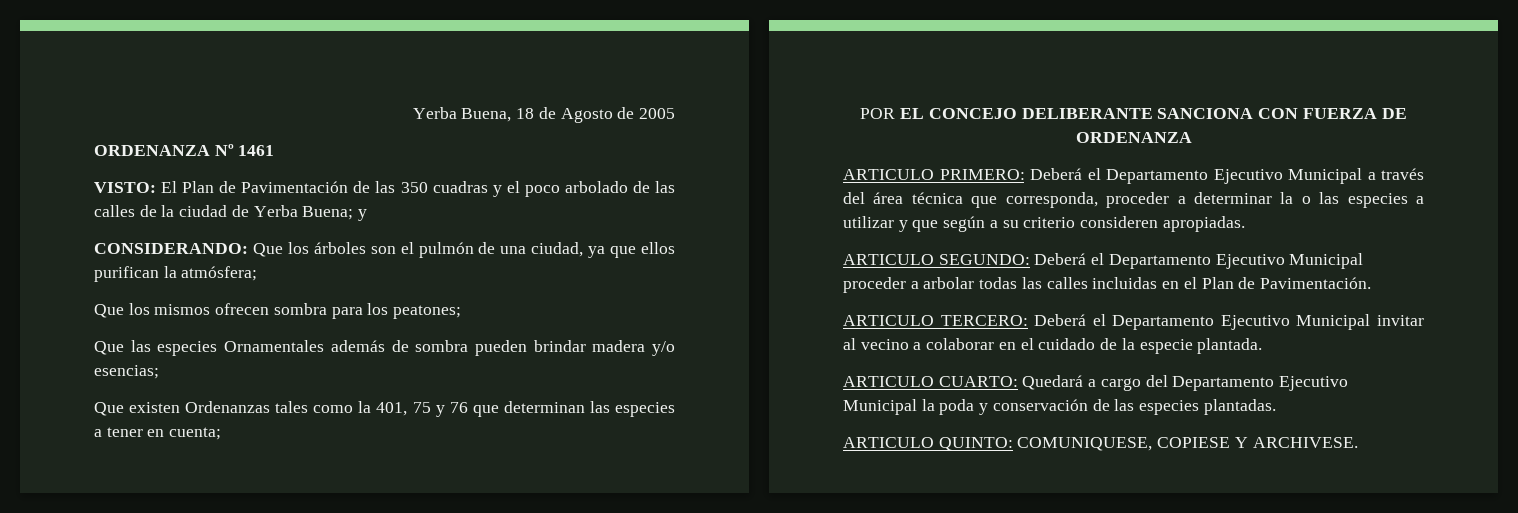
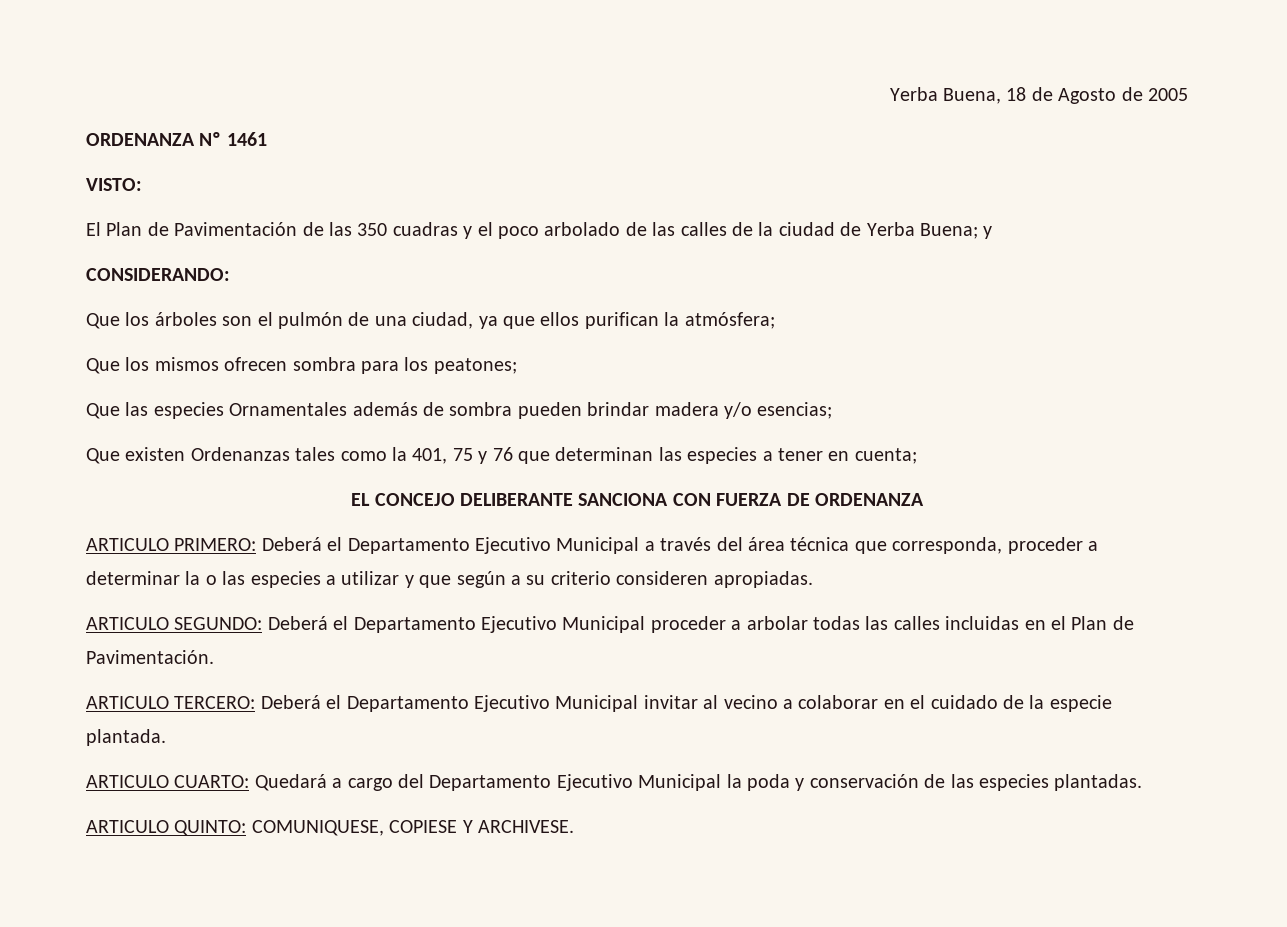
- VISTO: El Plan de Pavimentación de las 350 cuadras y el poco arbolado de las calles de la ciudad de Yerba Buena; y
+ VISTO:
+ El Plan de Pavimentación de las 350 cuadras y el poco arbolado de las calles de la ciudad de Yerba Buena; y
- CONSIDERANDO: Que los árboles son el pulmón de una ciudad, ya que ellos purifican la atmósfera;
+ CONSIDERANDO:
+ Que los árboles son el pulmón de una ciudad, ya que ellos purifican la atmósfera;
- POR EL CONCEJO DELIBERANTE SANCIONA CON FUERZA DE ORDENANZA
+ EL CONCEJO DELIBERANTE SANCIONA CON FUERZA DE ORDENANZA

